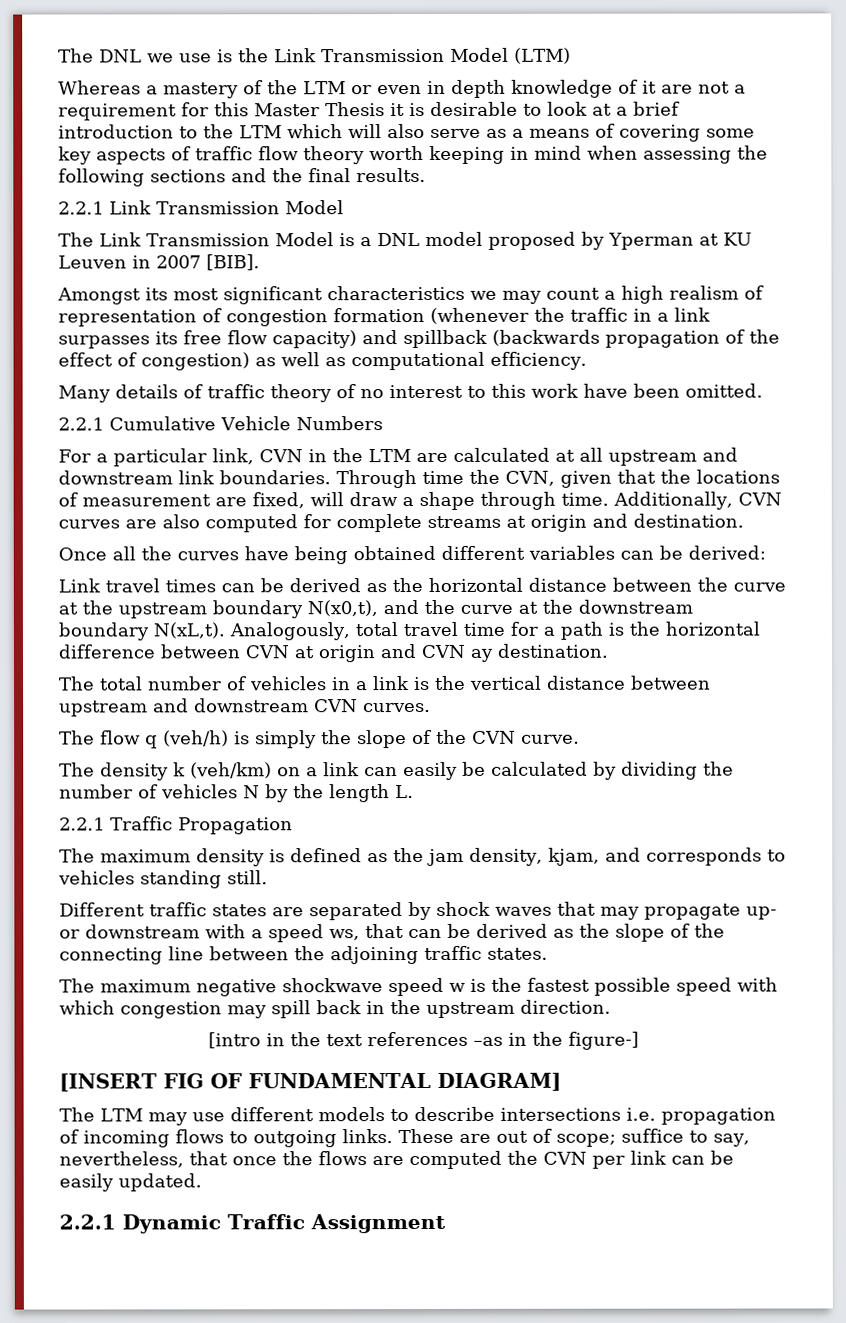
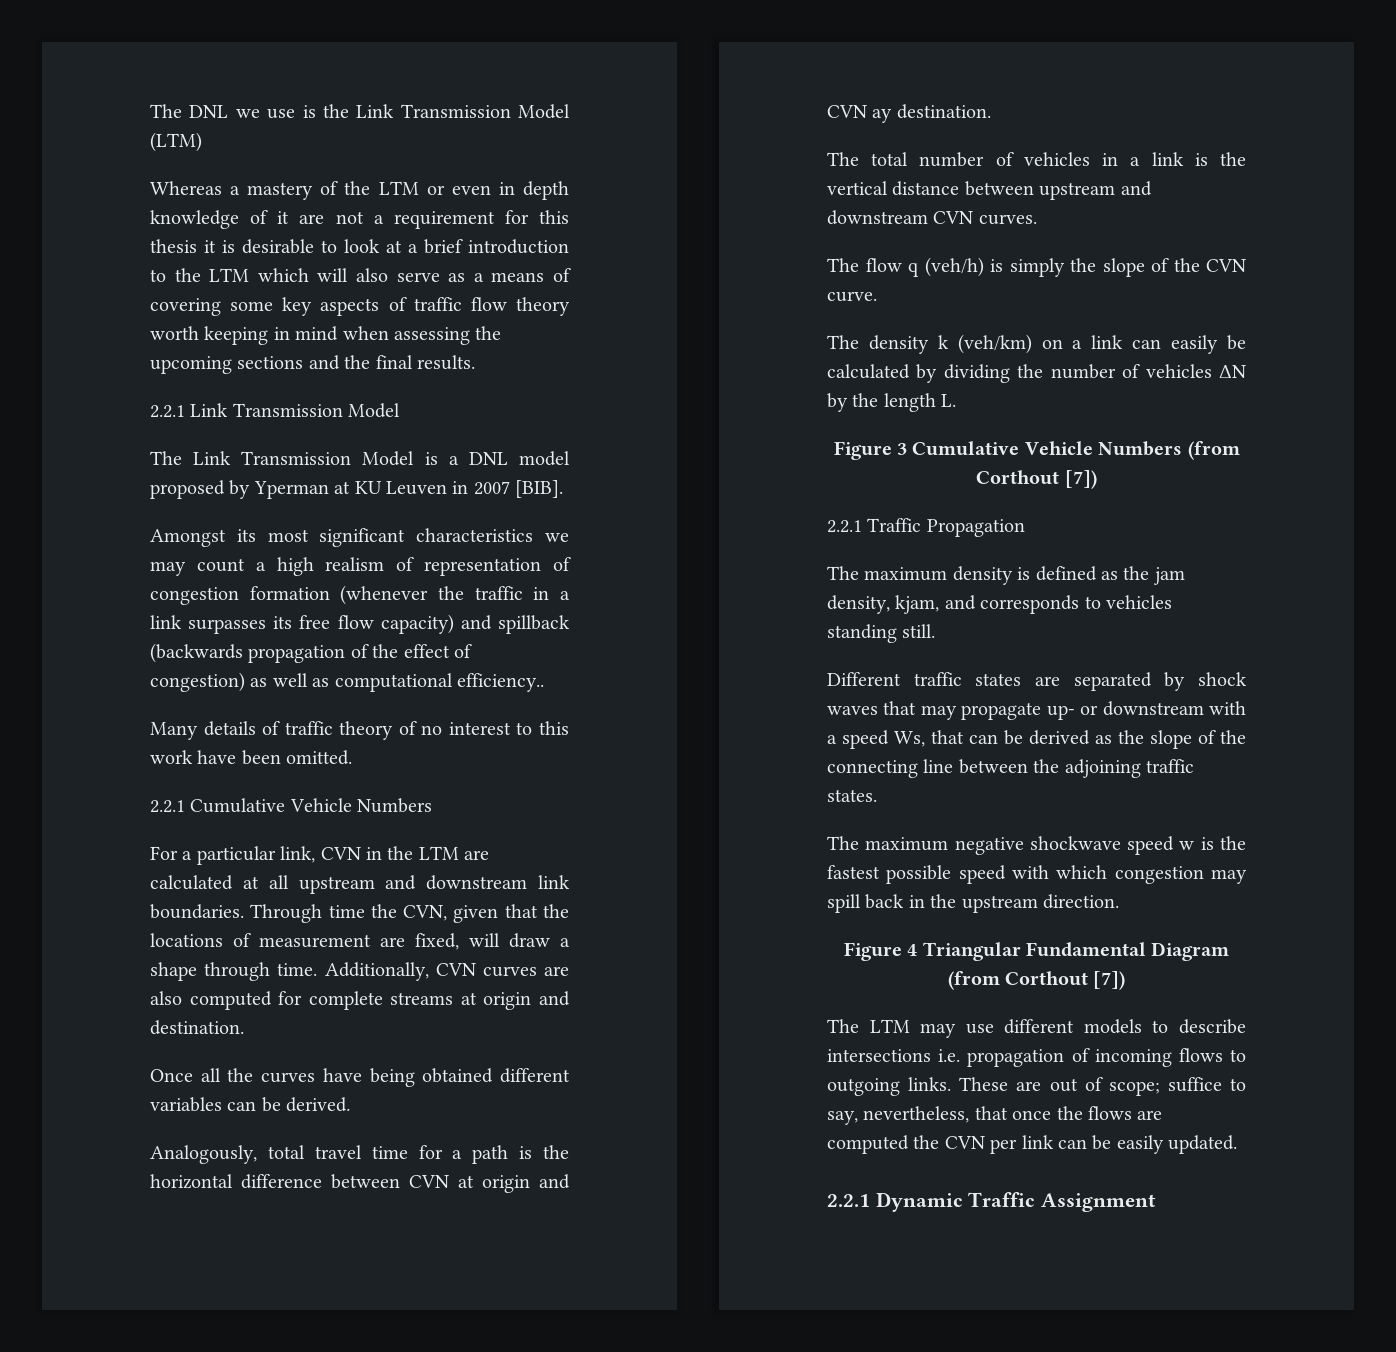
- Whereas a mastery of the LTM or even in depth knowledge of it are not a requirement for this Master Thesis it is desirable to look at a brief introduction to the LTM which will also serve as a means of covering some key aspects of traffic flow theory worth keeping in mind when assessing the following sections and the final results.
+ Whereas a mastery of the LTM or even in depth knowledge of it are not a requirement for this thesis it is desirable to look at a brief introduction to the LTM which will also serve as a means of covering some key aspects of traffic flow theory worth keeping in mind when assessing the upcoming sections and the final results.
- Amongst its most significant characteristics we may count a high realism of representation of congestion formation (whenever the traffic in a link surpasses its free flow capacity) and spillback (backwards propagation of the effect of congestion) as well as computational efficiency.
+ Amongst its most significant characteristics we may count a high realism of representation of congestion formation (whenever the traffic in a link surpasses its free flow capacity) and spillback (backwards propagation of the effect of congestion) as well as computational efficiency..
- Once all the curves have being obtained different variables can be derived:
- Link travel times can be derived as the horizontal distance between the curve at the upstream boundary N(x0,t), and the curve at the downstream boundary N(xL,t). Analogously, total travel time for a path is the horizontal difference between CVN at origin and CVN ay destination.
+ Once all the curves have being obtained different variables can be derived.
+ Analogously, total travel time for a path is the horizontal difference between CVN at origin and CVN ay destination.
- The density k (veh/km) on a link can easily be calculated by dividing the number of vehicles N by the length L.
+ The density k (veh/km) on a link can easily be calculated by dividing the number of vehicles ΔN by the length L.
+ Figure 3 Cumulative Vehicle Numbers (from Corthout [7])
- Different traffic states are separated by shock waves that may propagate up- or downstream with a speed ws, that can be derived as the slope of the connecting line between the adjoining traffic states.
+ Different traffic states are separated by shock waves that may propagate up- or downstream with a speed Ws, that can be derived as the slope of the connecting line between the adjoining traffic states.
- [intro in the text references –as in the figure-]
- [INSERT FIG OF FUNDAMENTAL DIAGRAM]
+ Figure 4 Triangular Fundamental Diagram (from Corthout [7])

